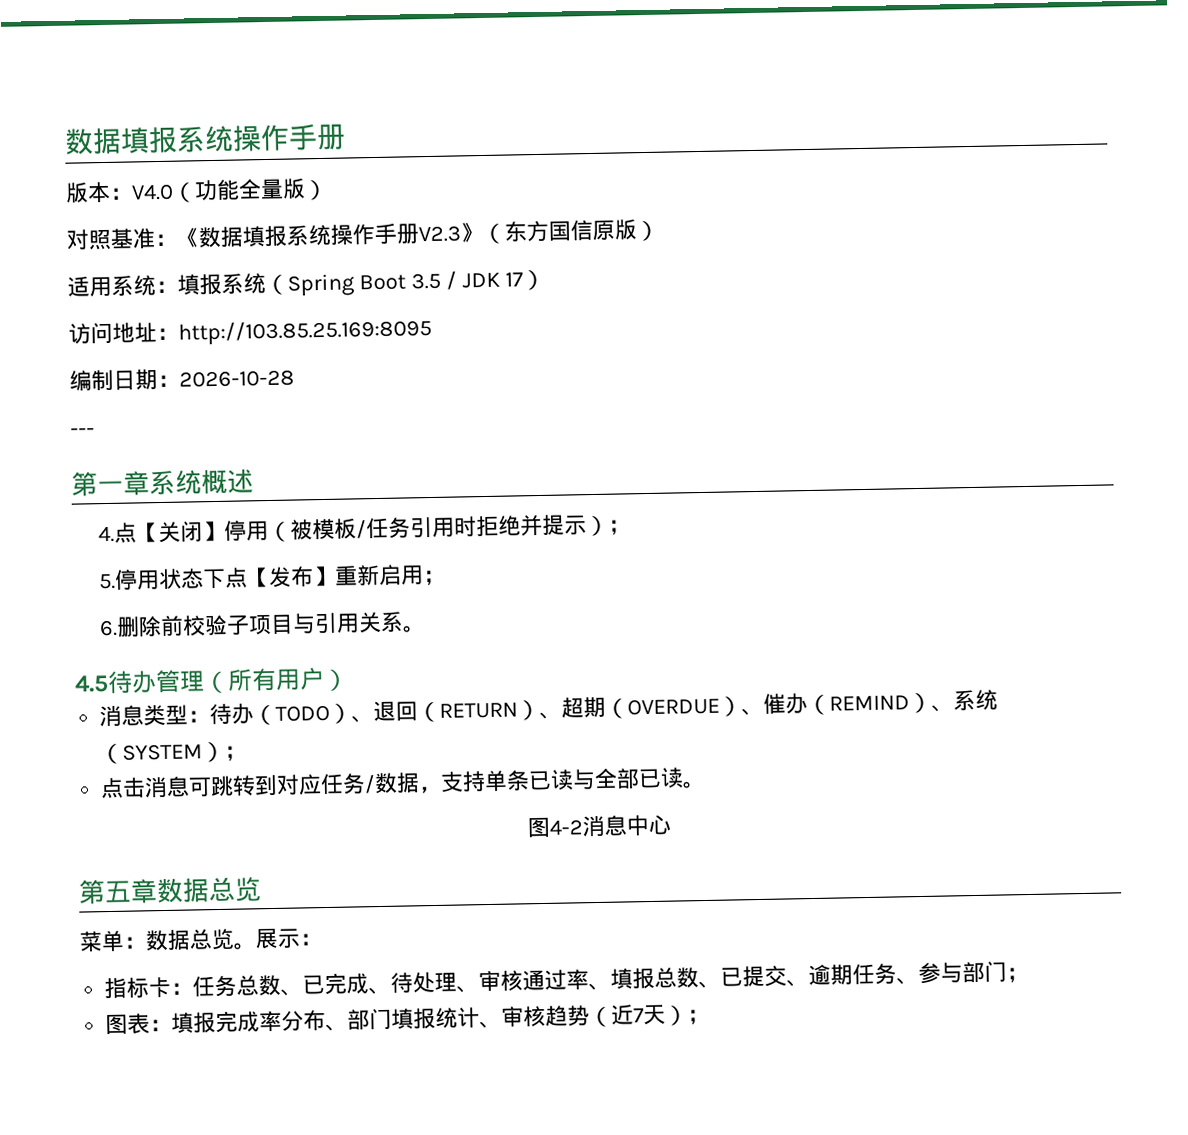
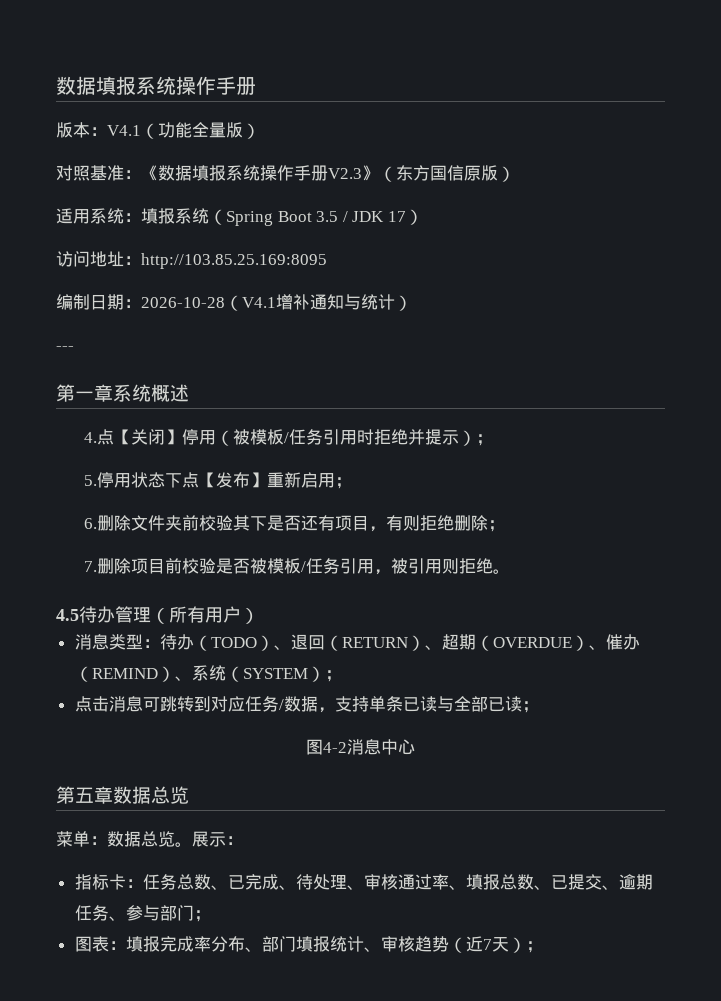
- 版本：V4.0（功能全量版）
+ 版本：V4.1（功能全量版）
- 编制日期：2026-10-28
+ 编制日期：2026-10-28（V4.1增补通知与统计）
- 6.删除前校验子项目与引用关系。
+ 6.删除文件夹前校验其下是否还有项目，有则拒绝删除；
+ 7.删除项目前校验是否被模板/任务引用，被引用则拒绝。
- 点击消息可跳转到对应任务/数据，支持单条已读与全部已读。
+ 点击消息可跳转到对应任务/数据，支持单条已读与全部已读；

